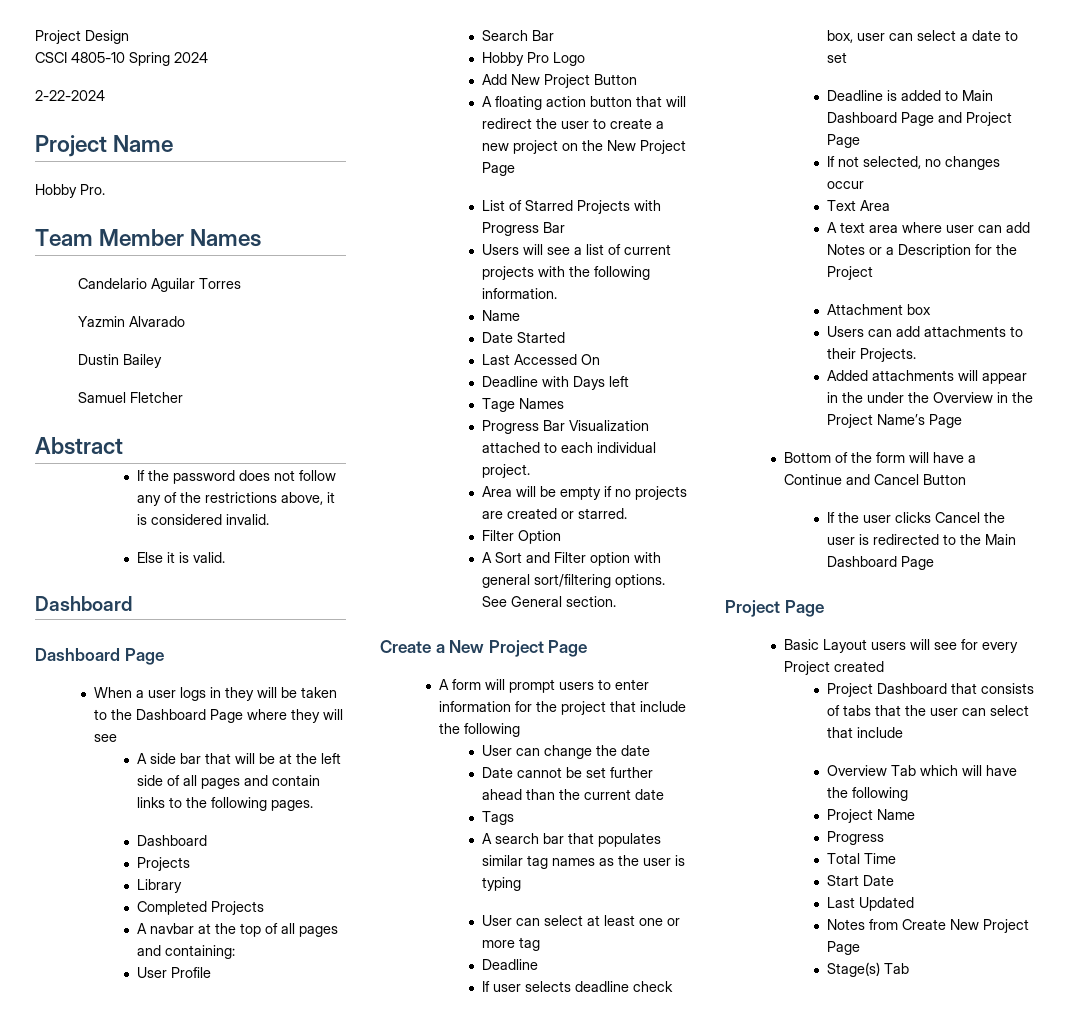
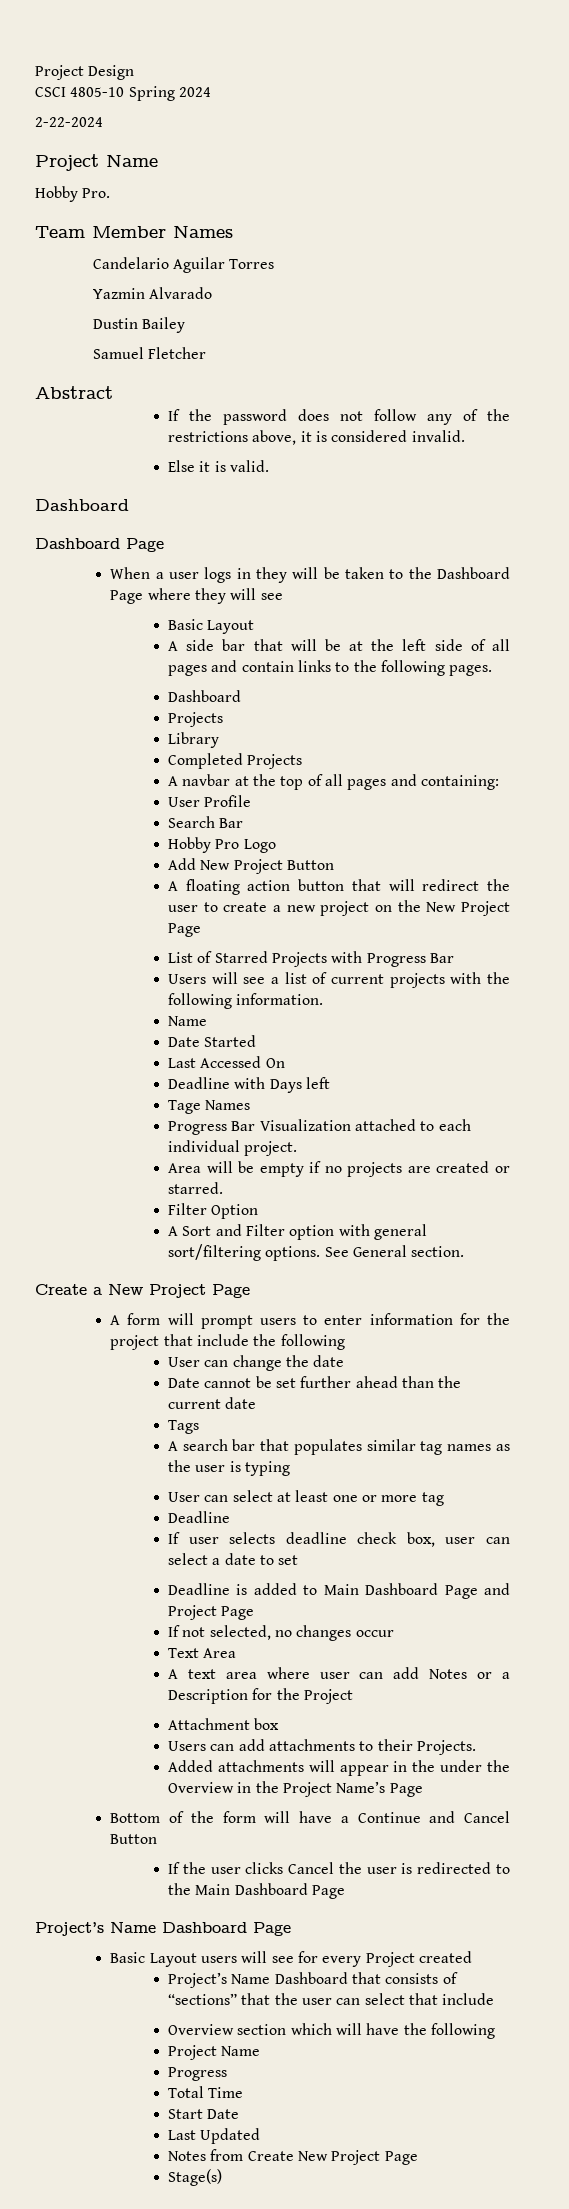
  When a user logs in they will be taken to the Dashboard Page where they will see
+ Basic Layout
  If the user clicks Cancel the user is redirected to the Main Dashboard Page
- Project Page
+ Project’s Name Dashboard Page
- Project Dashboard that consists of tabs that the user can select that include
+ Project’s Name Dashboard that consists of “sections” that the user can select that include
- Overview Tab which will have the following
+ Overview section which will have the following
- Stage(s) Tab
+ Stage(s)

